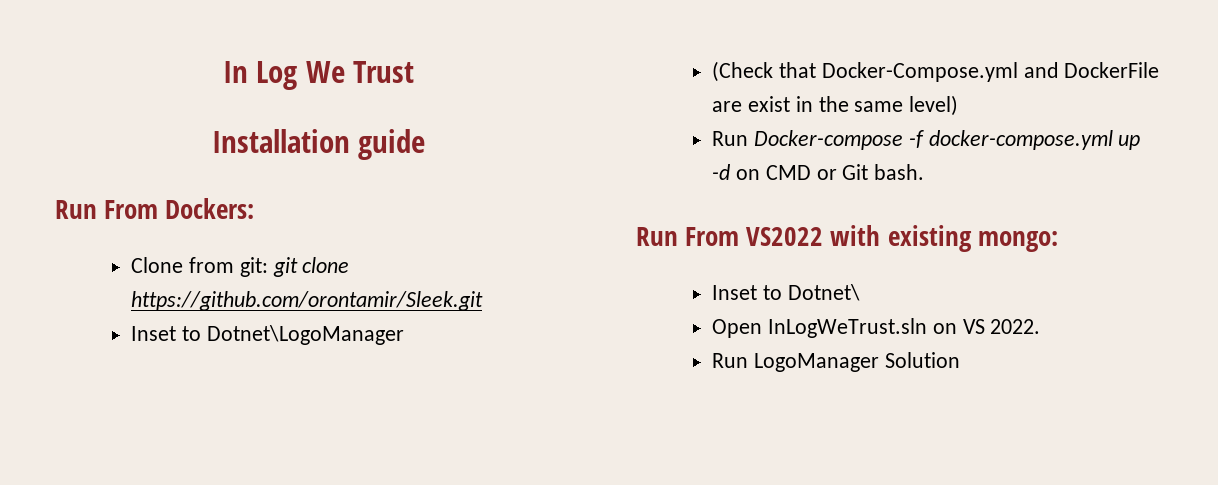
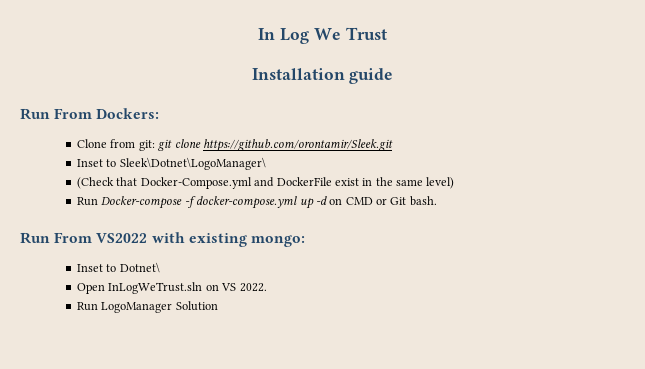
- Inset to Dotnet\LogoManager
+ Inset to Sleek\Dotnet\LogoManager\
- (Check that Docker-Compose.yml and DockerFile are exist in the same level)
+ (Check that Docker-Compose.yml and DockerFile exist in the same level)

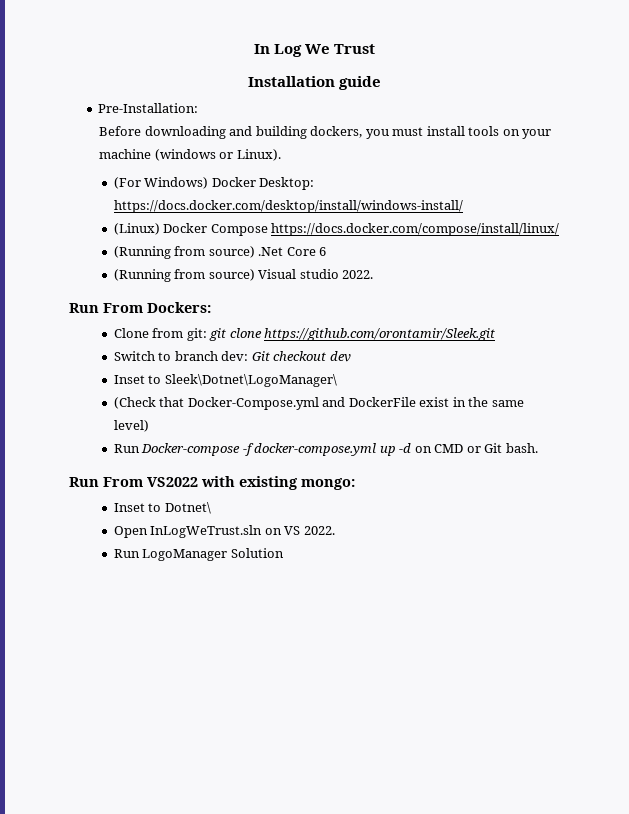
+ Pre-Installation:
+ Before downloading and building dockers, you must install tools on your machine (windows or Linux).
+ (For Windows) Docker Desktop: https://docs.docker.com/desktop/install/windows-install/
+ (Linux) Docker Compose https://docs.docker.com/compose/install/linux/
+ (Running from source) .Net Core 6
+ (Running from source) Visual studio 2022.
+ Switch to branch dev: Git checkout dev

